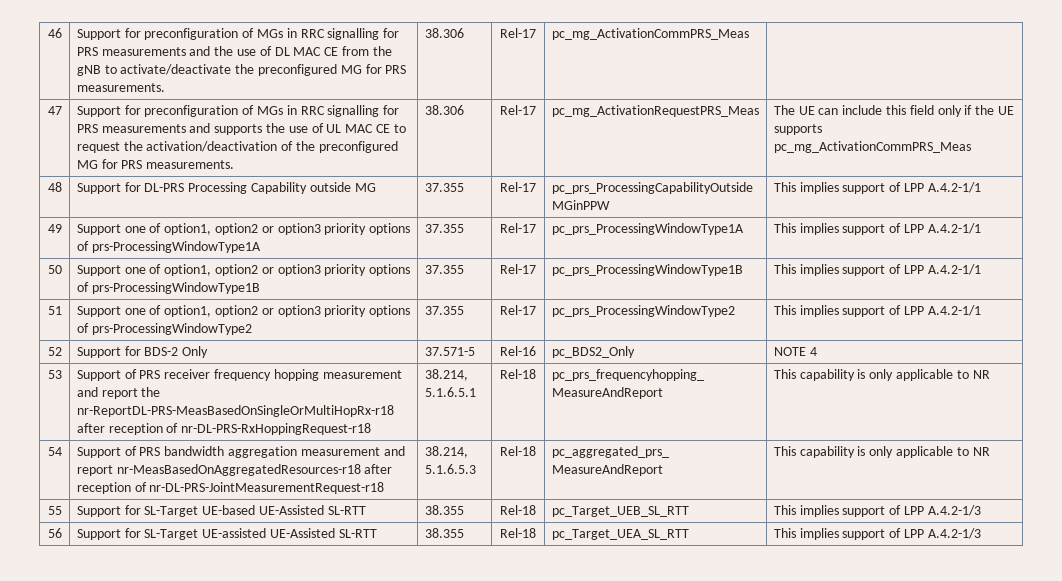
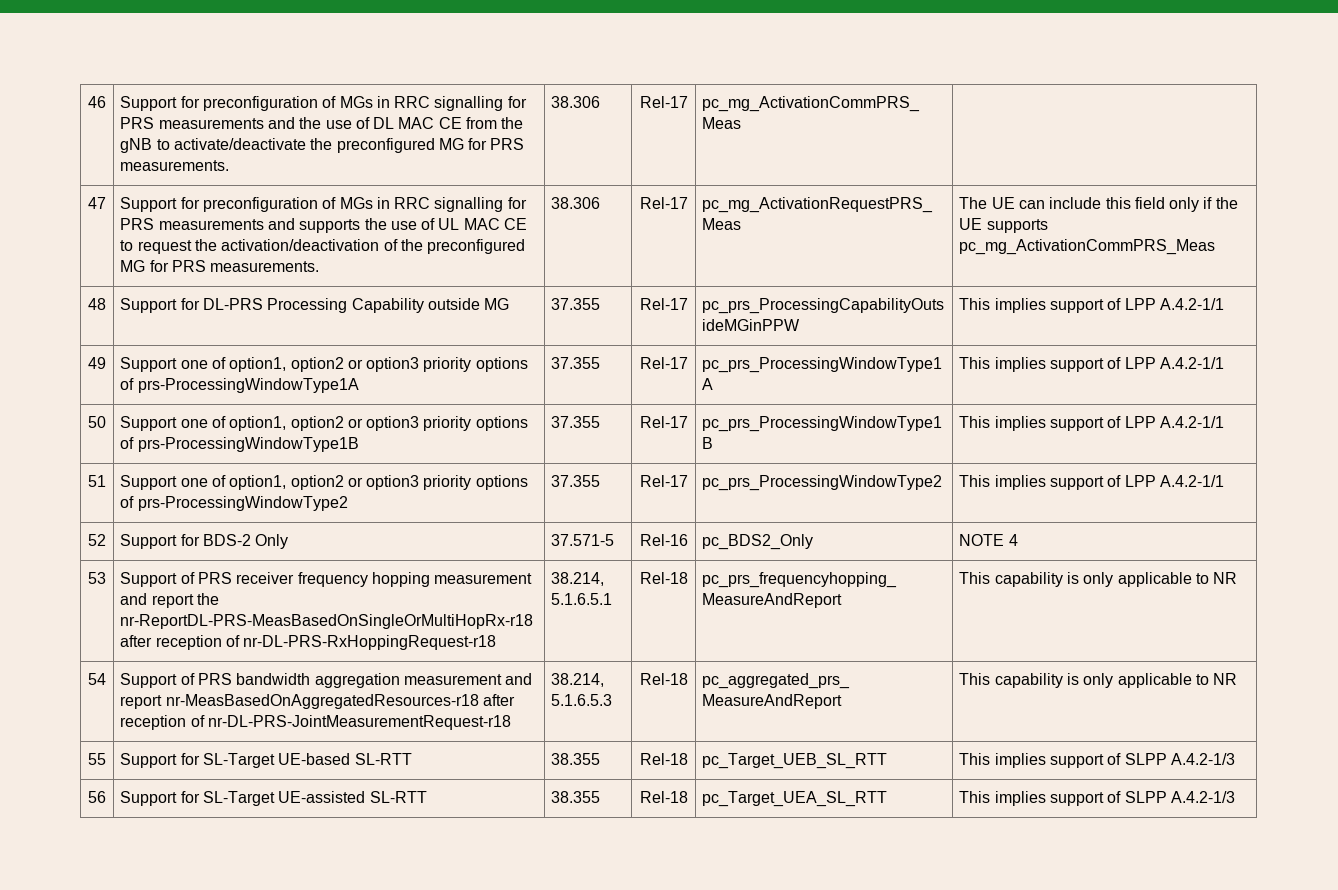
- 55 | Support for SL-Target UE-based UE-Assisted SL-RTT | 38.355 | Rel-18 | pc_Target_UEB_SL_RTT | This implies support of LPP A.4.2-1/3
+ 55 | Support for SL-Target UE-based SL-RTT | 38.355 | Rel-18 | pc_Target_UEB_SL_RTT | This implies support of SLPP A.4.2-1/3
- 56 | Support for SL-Target UE-assisted UE-Assisted SL-RTT | 38.355 | Rel-18 | pc_Target_UEA_SL_RTT | This implies support of LPP A.4.2-1/3
+ 56 | Support for SL-Target UE-assisted SL-RTT | 38.355 | Rel-18 | pc_Target_UEA_SL_RTT | This implies support of SLPP A.4.2-1/3

